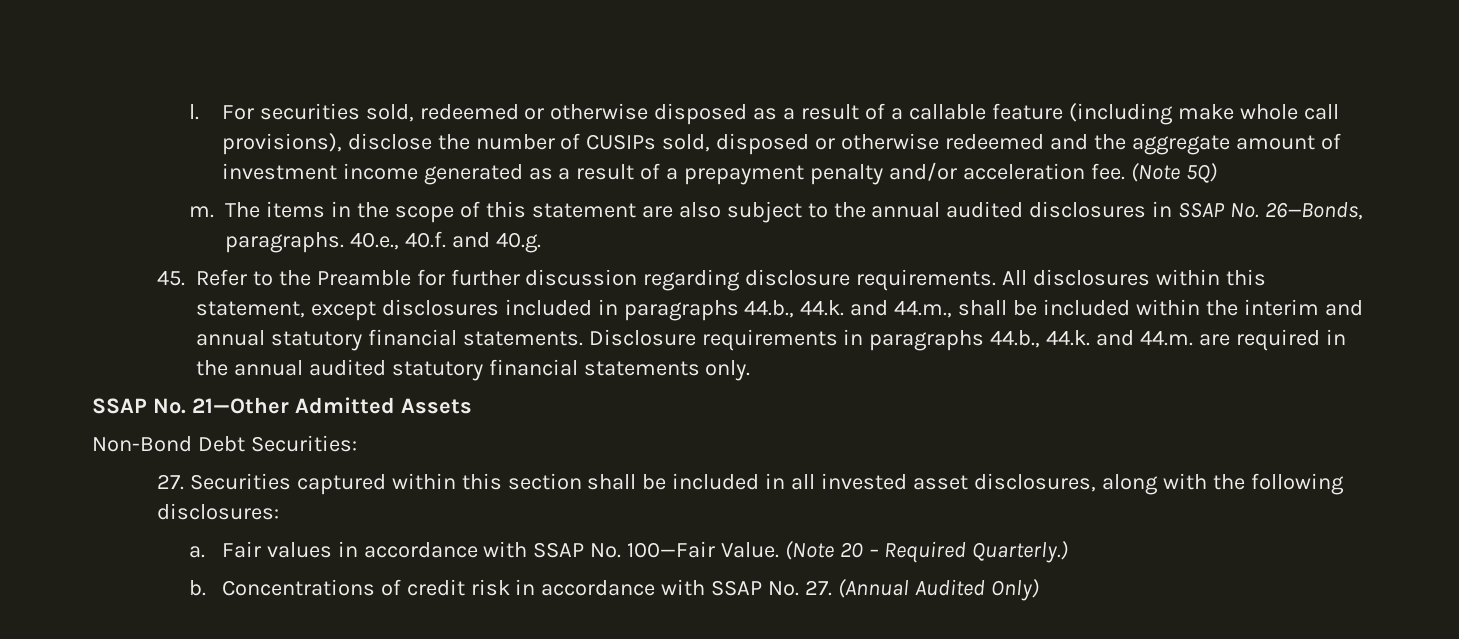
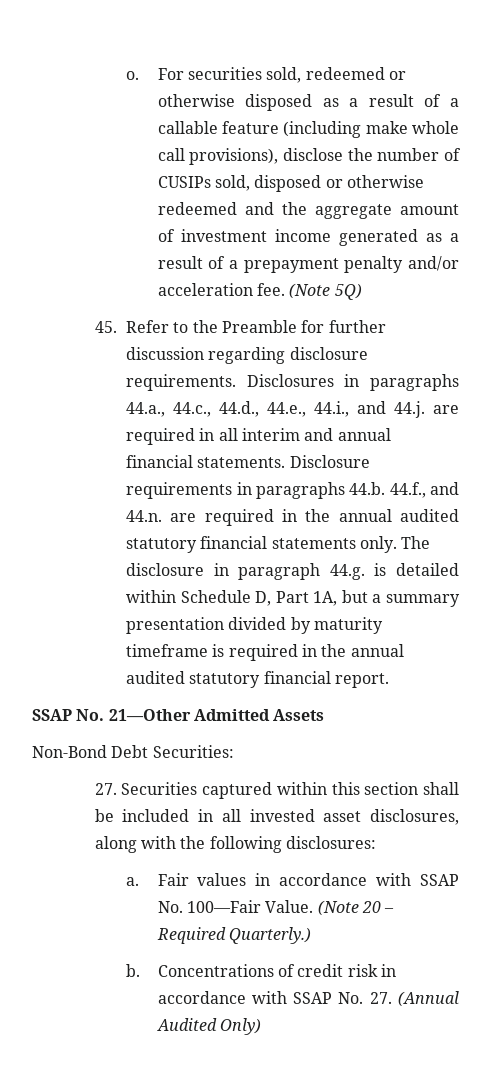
- l.
+ o.
- m. The items in the scope of this statement are also subject to the annual audited disclosures in SSAP No. 26—Bonds, paragraphs. 40.e., 40.f. and 40.g.
- All disclosures within this statement, except disclosures included in paragraphs 44.b., 44.k. and 44.m., shall be included within the interim and annual statutory financial statements.
+ Disclosures in paragraphs 44.a., 44.c., 44.d., 44.e., 44.i., and 44.j. are required in all interim and annual financial statements.
- Disclosure requirements in paragraphs 44.b., 44.k. and 44.m. are required in the annual audited statutory financial statements only.
+ Disclosure requirements in paragraphs 44.b. 44.f., and 44.n. are required in the annual audited statutory financial statements only. The disclosure in paragraph 44.g. is detailed within Schedule D, Part 1A, but a summary presentation divided by maturity timeframe is required in the annual audited statutory financial report.

